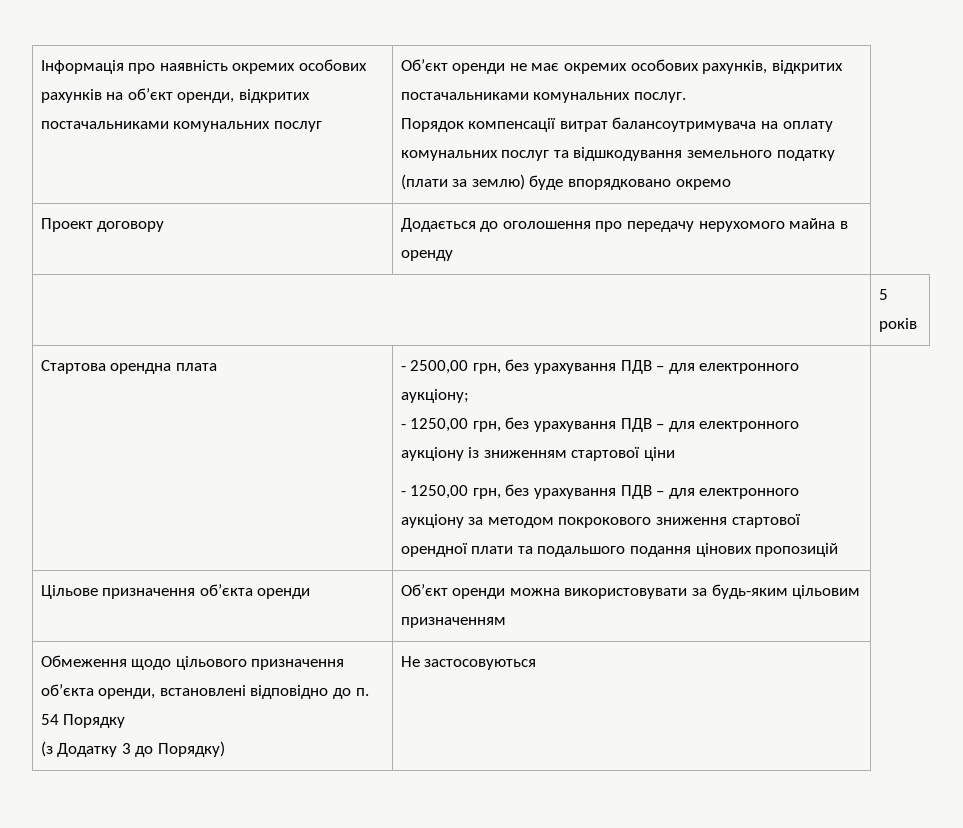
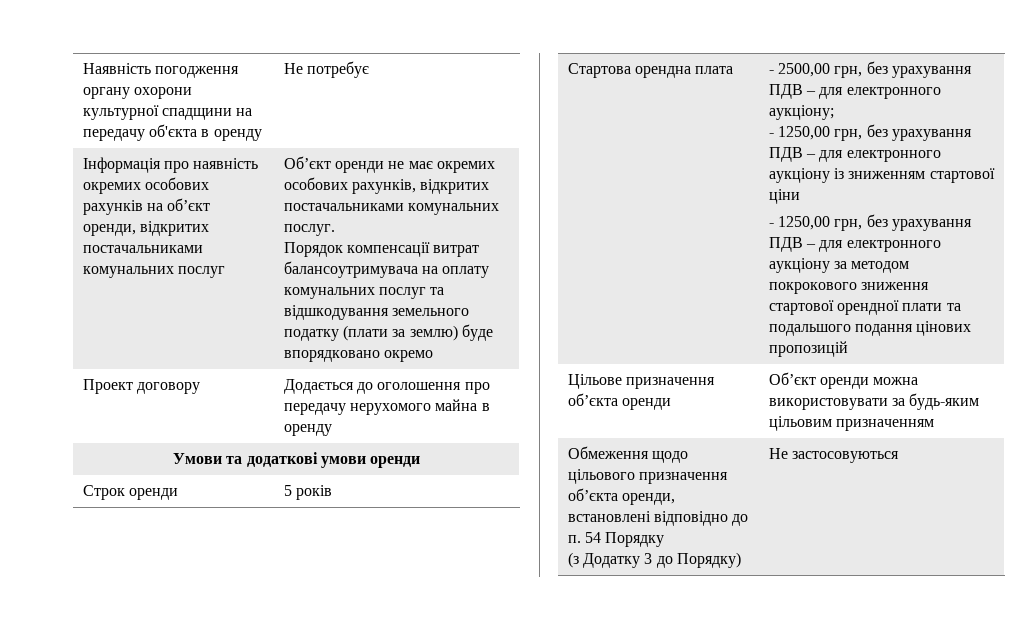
+ Наявність погодження органу охорони культурної спадщини на передачу об'єкта в оренду | Не потребує
- | 5 років
+ Умови та додаткові умови оренди
+ Строк оренди | 5 років

